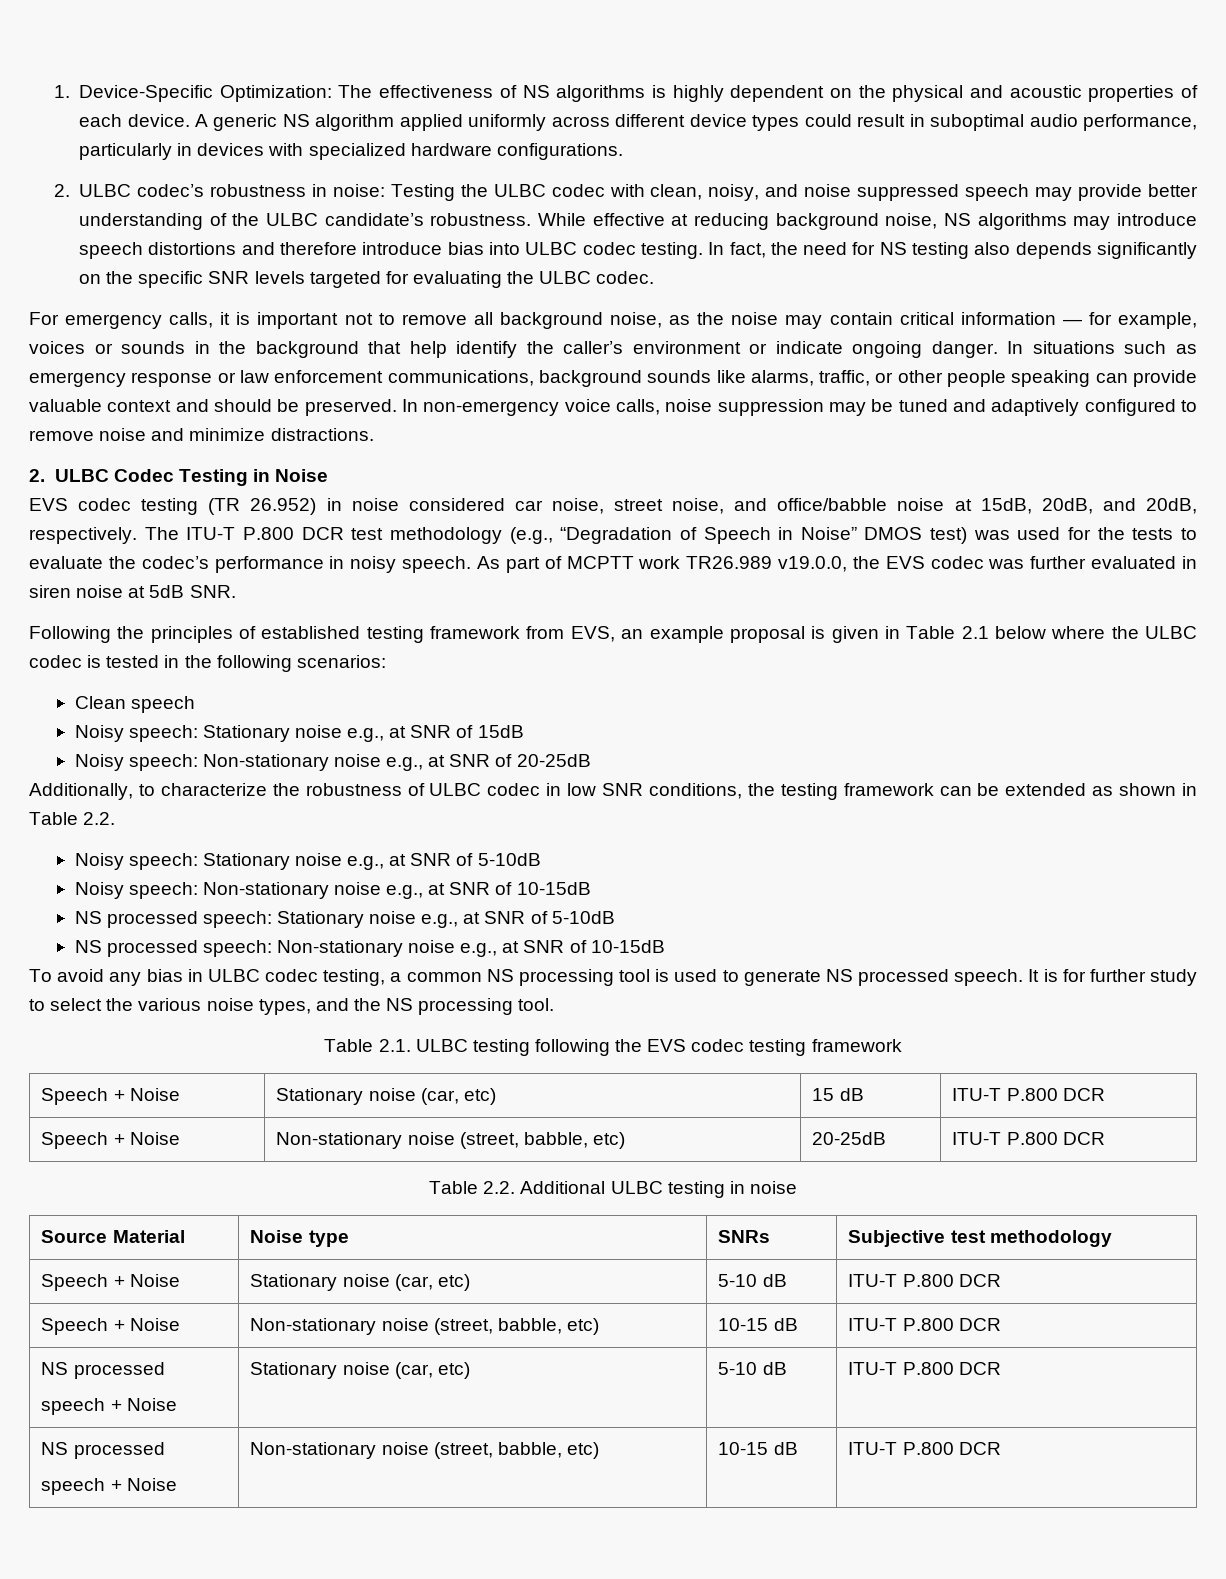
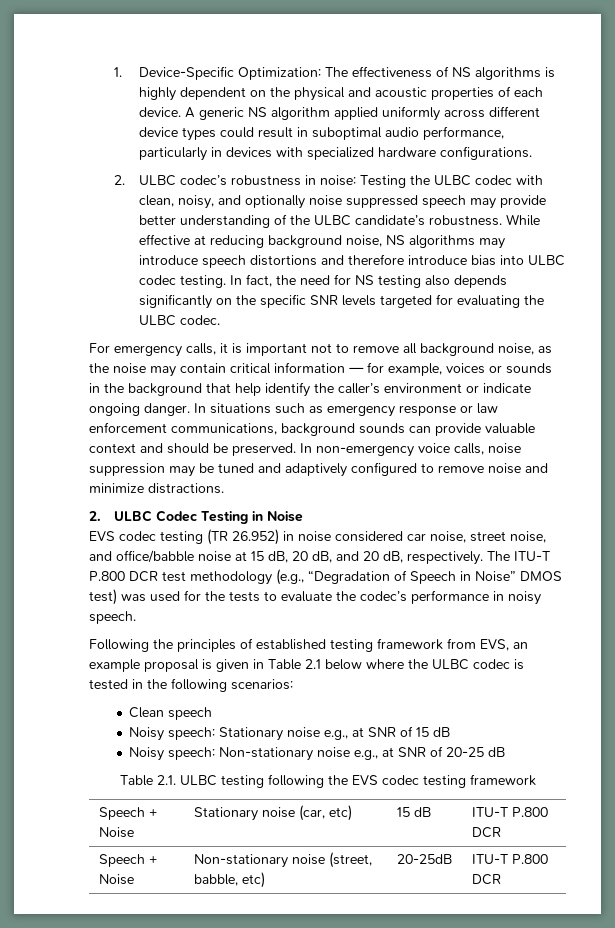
- 2. ULBC codec’s robustness in noise: Testing the ULBC codec with clean, noisy, and noise suppressed speech may provide better understanding of the ULBC candidate’s robustness.
+ 2. ULBC codec’s robustness in noise: Testing the ULBC codec with clean, noisy, and optionally noise suppressed speech may provide better understanding of the ULBC candidate’s robustness.
- In situations such as emergency response or law enforcement communications, background sounds like alarms, traffic, or other people speaking can provide valuable context and should be preserved.
+ In situations such as emergency response or law enforcement communications, background sounds can provide valuable context and should be preserved.
- EVS codec testing (TR 26.952) in noise considered car noise, street noise, and office/babble noise at 15dB, 20dB, and 20dB, respectively.
+ EVS codec testing (TR 26.952) in noise considered car noise, street noise, and office/babble noise at 15 dB, 20 dB, and 20 dB, respectively.
- As part of MCPTT work TR26.989 v19.0.0, the EVS codec was further evaluated in siren noise at 5dB SNR.
- Noisy speech: Stationary noise e.g., at SNR of 15dB
- Noisy speech: Non-stationary noise e.g., at SNR of 20-25dB
- Additionally, to characterize the robustness of ULBC codec in low SNR conditions, the testing framework can be extended as shown in Table 2.2.
- Noisy speech: Stationary noise e.g., at SNR of 5-10dB
- Noisy speech: Non-stationary noise e.g., at SNR of 10-15dB
- NS processed speech: Stationary noise e.g., at SNR of 5-10dB
- NS processed speech: Non-stationary noise e.g., at SNR of 10-15dB
- To avoid any bias in ULBC codec testing, a common NS processing tool is used to generate NS processed speech. It is for further study to select the various noise types, and the NS processing tool.
+ Noisy speech: Stationary noise e.g., at SNR of 15 dB
+ Noisy speech: Non-stationary noise e.g., at SNR of 20-25 dB
- Table 2.2. Additional ULBC testing in noise
- Source Material | Noise type | SNRs | Subjective test methodology
- Speech + Noise | Stationary noise (car, etc) | 5-10 dB | ITU-T P.800 DCR
- Speech + Noise | Non-stationary noise (street, babble, etc) | 10-15 dB | ITU-T P.800 DCR
- NS processed
- speech + Noise | Stationary noise (car, etc) | 5-10 dB | ITU-T P.800 DCR
- NS processed
- speech + Noise | Non-stationary noise (street, babble, etc) | 10-15 dB | ITU-T P.800 DCR

